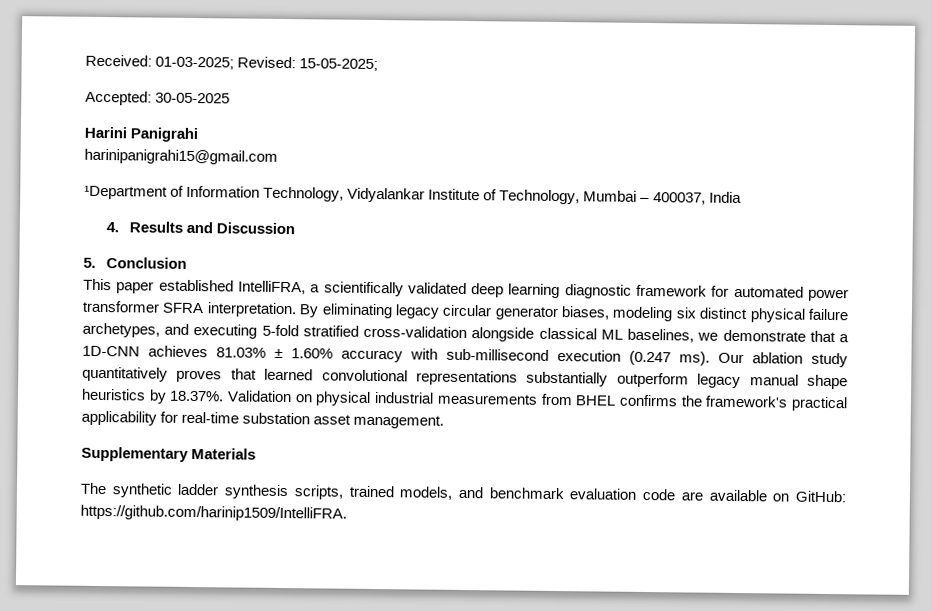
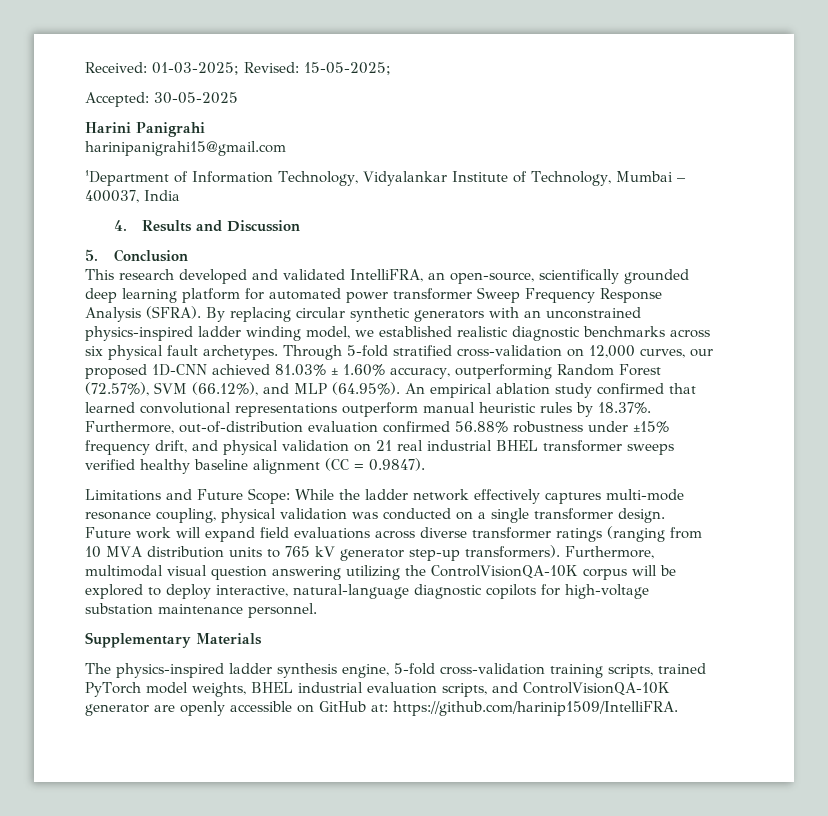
- This paper established IntelliFRA, a scientifically validated deep learning diagnostic framework for automated power transformer SFRA interpretation. By eliminating legacy circular generator biases, modeling six distinct physical failure archetypes, and executing 5-fold stratified cross-validation alongside classical ML baselines, we demonstrate that a 1D-CNN achieves 81.03% ± 1.60% accuracy with sub-millisecond execution (0.247 ms). Our ablation study quantitatively proves that learned convolutional representations substantially outperform legacy manual shape heuristics by 18.37%. Validation on physical industrial measurements from BHEL confirms the framework's practical applicability for real-time substation asset management.
+ This research developed and validated IntelliFRA, an open-source, scientifically grounded deep learning platform for automated power transformer Sweep Frequency Response Analysis (SFRA). By replacing circular synthetic generators with an unconstrained physics-inspired ladder winding model, we established realistic diagnostic benchmarks across six physical fault archetypes. Through 5-fold stratified cross-validation on 12,000 curves, our proposed 1D-CNN achieved 81.03% ± 1.60% accuracy, outperforming Random Forest (72.57%), SVM (66.12%), and MLP (64.95%). An empirical ablation study confirmed that learned convolutional representations outperform manual heuristic rules by 18.37%. Furthermore, out-of-distribution evaluation confirmed 56.88% robustness under ±15% frequency drift, and physical validation on 21 real industrial BHEL transformer sweeps verified healthy baseline alignment (CC = 0.9847).
+ Limitations and Future Scope: While the ladder network effectively captures multi-mode resonance coupling, physical validation was conducted on a single transformer design. Future work will expand field evaluations across diverse transformer ratings (ranging from 10 MVA distribution units to 765 kV generator step-up transformers). Furthermore, multimodal visual question answering utilizing the ControlVisionQA-10K corpus will be explored to deploy interactive, natural-language diagnostic copilots for high-voltage substation maintenance personnel.
- The synthetic ladder synthesis scripts, trained models, and benchmark evaluation code are available on GitHub: https://github.com/harinip1509/IntelliFRA.
+ The physics-inspired ladder synthesis engine, 5-fold cross-validation training scripts, trained PyTorch model weights, BHEL industrial evaluation scripts, and ControlVisionQA-10K generator are openly accessible on GitHub at: https://github.com/harinip1509/IntelliFRA.

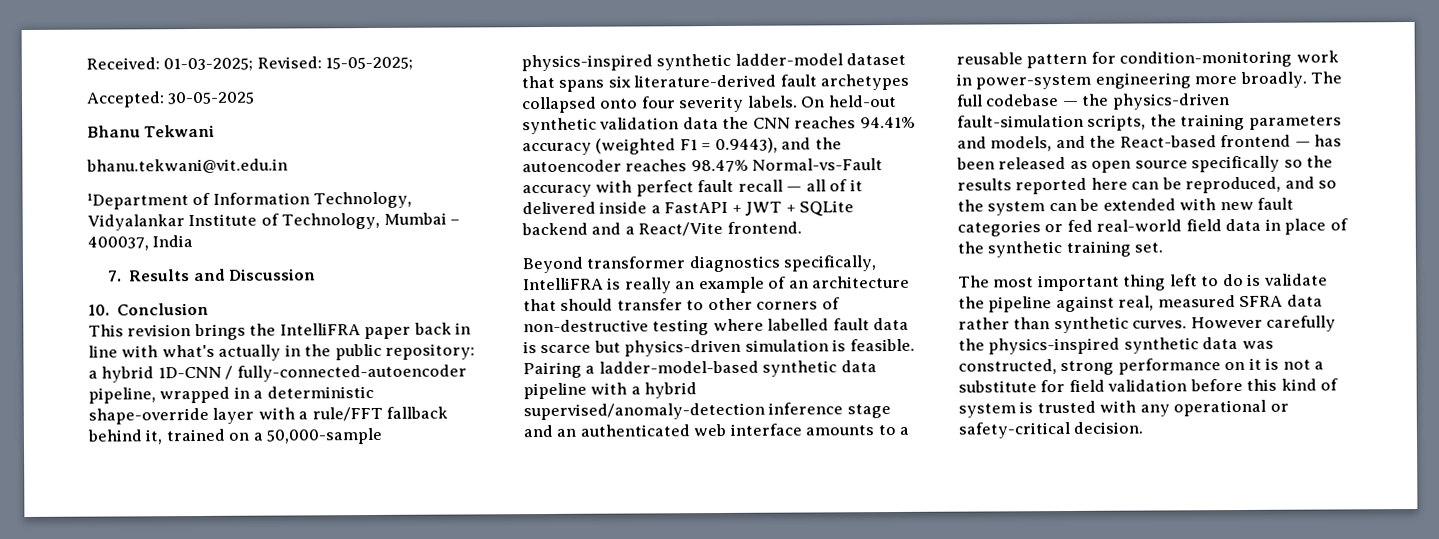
- Harini Panigrahi
- harinipanigrahi15@gmail.com
+ Bhanu Tekwani
+ bhanu.tekwani@vit.edu.in
- 4. Results and Discussion
+ 7. Results and Discussion
- 5. Conclusion
+ 10. Conclusion
- This research developed and validated IntelliFRA, an open-source, scientifically grounded deep learning platform for automated power transformer Sweep Frequency Response Analysis (SFRA). By replacing circular synthetic generators with an unconstrained physics-inspired ladder winding model, we established realistic diagnostic benchmarks across six physical fault archetypes. Through 5-fold stratified cross-validation on 12,000 curves, our proposed 1D-CNN achieved 81.03% ± 1.60% accuracy, outperforming Random Forest (72.57%), SVM (66.12%), and MLP (64.95%). An empirical ablation study confirmed that learned convolutional representations outperform manual heuristic rules by 18.37%. Furthermore, out-of-distribution evaluation confirmed 56.88% robustness under ±15% frequency drift, and physical validation on 21 real industrial BHEL transformer sweeps verified healthy baseline alignment (CC = 0.9847).
- Limitations and Future Scope: While the ladder network effectively captures multi-mode resonance coupling, physical validation was conducted on a single transformer design. Future work will expand field evaluations across diverse transformer ratings (ranging from 10 MVA distribution units to 765 kV generator step-up transformers). Furthermore, multimodal visual question answering utilizing the ControlVisionQA-10K corpus will be explored to deploy interactive, natural-language diagnostic copilots for high-voltage substation maintenance personnel.
- Supplementary Materials
- The physics-inspired ladder synthesis engine, 5-fold cross-validation training scripts, trained PyTorch model weights, BHEL industrial evaluation scripts, and ControlVisionQA-10K generator are openly accessible on GitHub at: https://github.com/harinip1509/IntelliFRA.
+ This revision brings the IntelliFRA paper back in line with what's actually in the public repository: a hybrid 1D-CNN / fully-connected-autoencoder pipeline, wrapped in a deterministic shape-override layer with a rule/FFT fallback behind it, trained on a 50,000-sample physics-inspired synthetic ladder-model dataset that spans six literature-derived fault archetypes collapsed onto four severity labels. On held-out synthetic validation data the CNN reaches 94.41% accuracy (weighted F1 = 0.9443), and the autoencoder reaches 98.47% Normal-vs-Fault accuracy with perfect fault recall — all of it delivered inside a FastAPI + JWT + SQLite backend and a React/Vite frontend.
+ Beyond transformer diagnostics specifically, IntelliFRA is really an example of an architecture that should transfer to other corners of non-destructive testing where labelled fault data is scarce but physics-driven simulation is feasible. Pairing a ladder-model-based synthetic data pipeline with a hybrid supervised/anomaly-detection inference stage and an authenticated web interface amounts to a reusable pattern for condition-monitoring work in power-system engineering more broadly. The full codebase — the physics-driven fault-simulation scripts, the training parameters and models, and the React-based frontend — has been released as open source specifically so the results reported here can be reproduced, and so the system can be extended with new fault categories or fed real-world field data in place of the synthetic training set.
+ The most important thing left to do is validate the pipeline against real, measured SFRA data rather than synthetic curves. However carefully the physics-inspired synthetic data was constructed, strong performance on it is not a substitute for field validation before this kind of system is trusted with any operational or safety-critical decision.

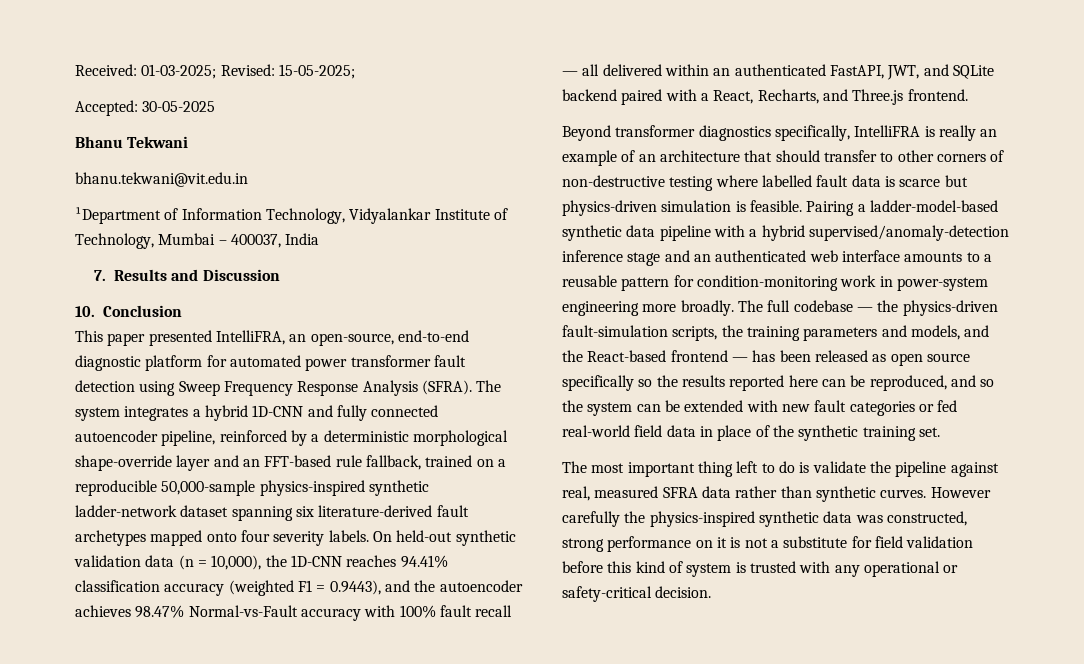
- This revision brings the IntelliFRA paper back in line with what's actually in the public repository: a hybrid 1D-CNN / fully-connected-autoencoder pipeline, wrapped in a deterministic shape-override layer with a rule/FFT fallback behind it, trained on a 50,000-sample physics-inspired synthetic ladder-model dataset that spans six literature-derived fault archetypes collapsed onto four severity labels.
+ This paper presented IntelliFRA, an open-source, end-to-end diagnostic platform for automated power transformer fault detection using Sweep Frequency Response Analysis (SFRA). The system integrates a hybrid 1D-CNN and fully connected autoencoder pipeline, reinforced by a deterministic morphological shape-override layer and an FFT-based rule fallback, trained on a reproducible 50,000-sample physics-inspired synthetic ladder-network dataset spanning six literature-derived fault archetypes mapped onto four severity labels.
- On held-out synthetic validation data the CNN reaches 94.41% accuracy (weighted F1 = 0.9443), and the autoencoder reaches 98.47% Normal-vs-Fault accuracy with perfect fault recall — all of it delivered inside a FastAPI + JWT + SQLite backend and a React/Vite frontend.
+ On held-out synthetic validation data (n = 10,000), the 1D-CNN reaches 94.41% classification accuracy (weighted F1 = 0.9443), and the autoencoder achieves 98.47% Normal-vs-Fault accuracy with 100% fault recall — all delivered within an authenticated FastAPI, JWT, and SQLite backend paired with a React, Recharts, and Three.js frontend.

